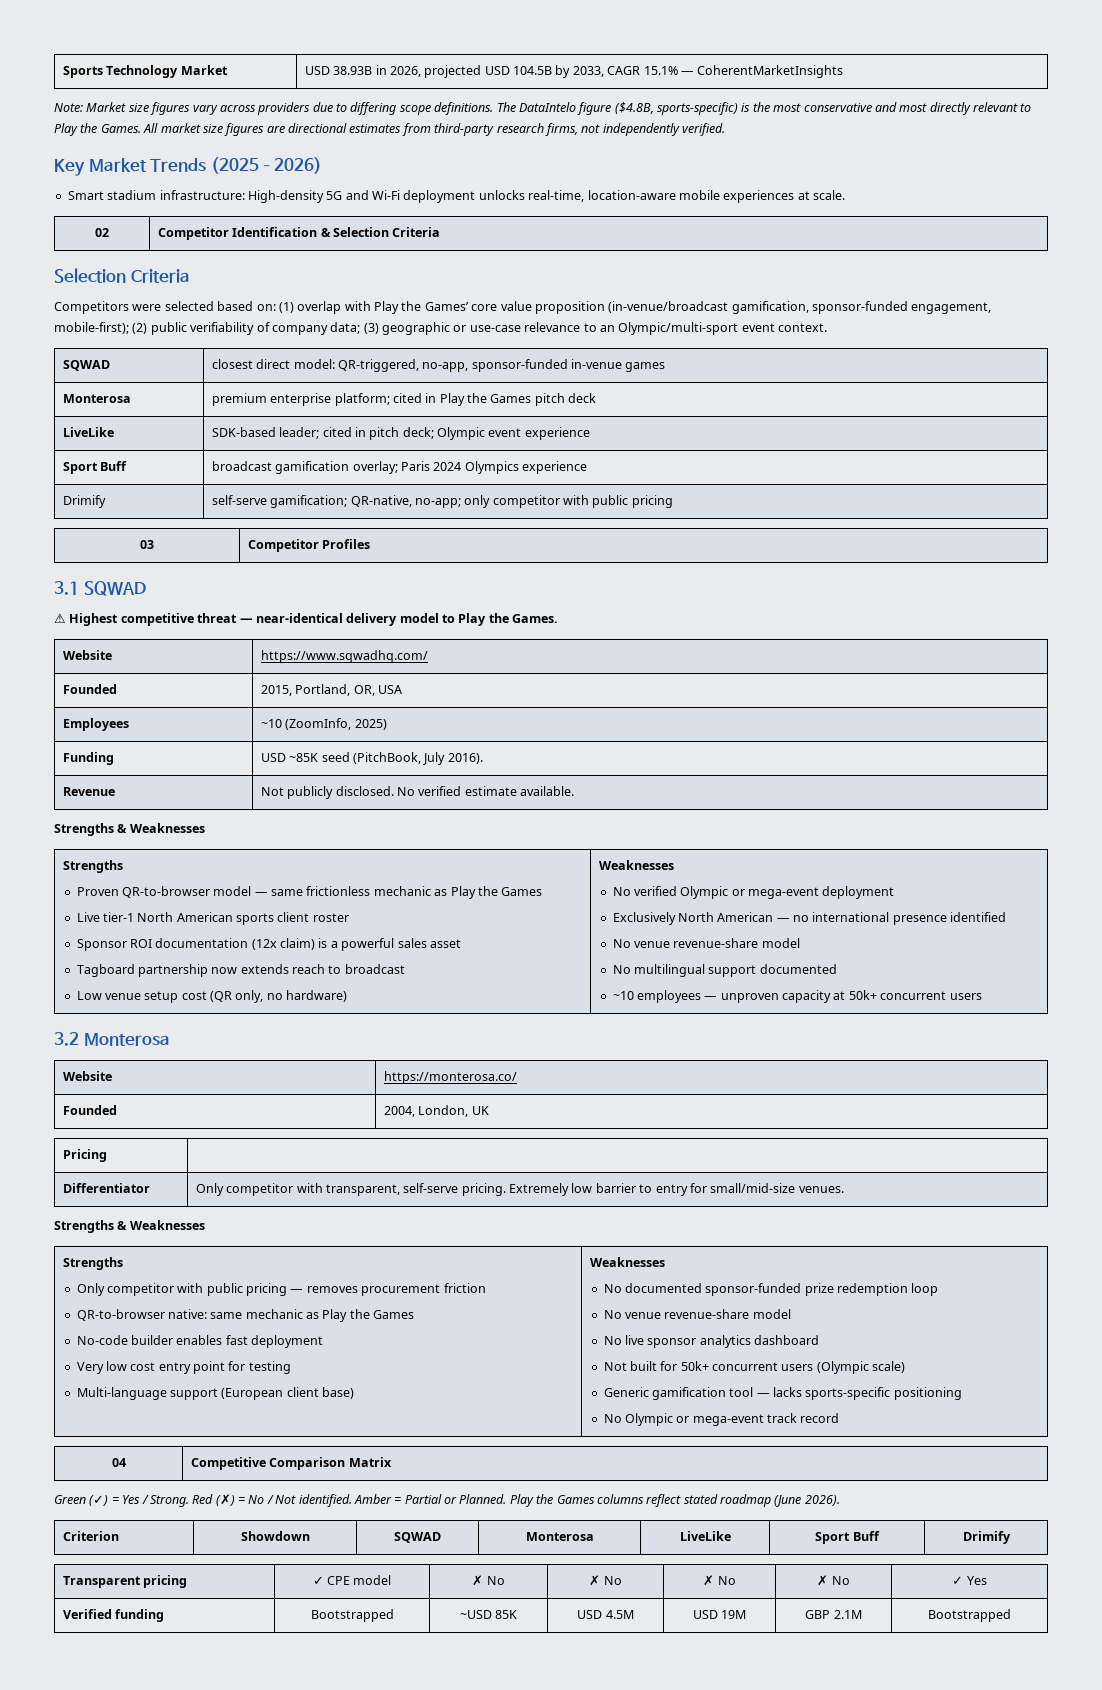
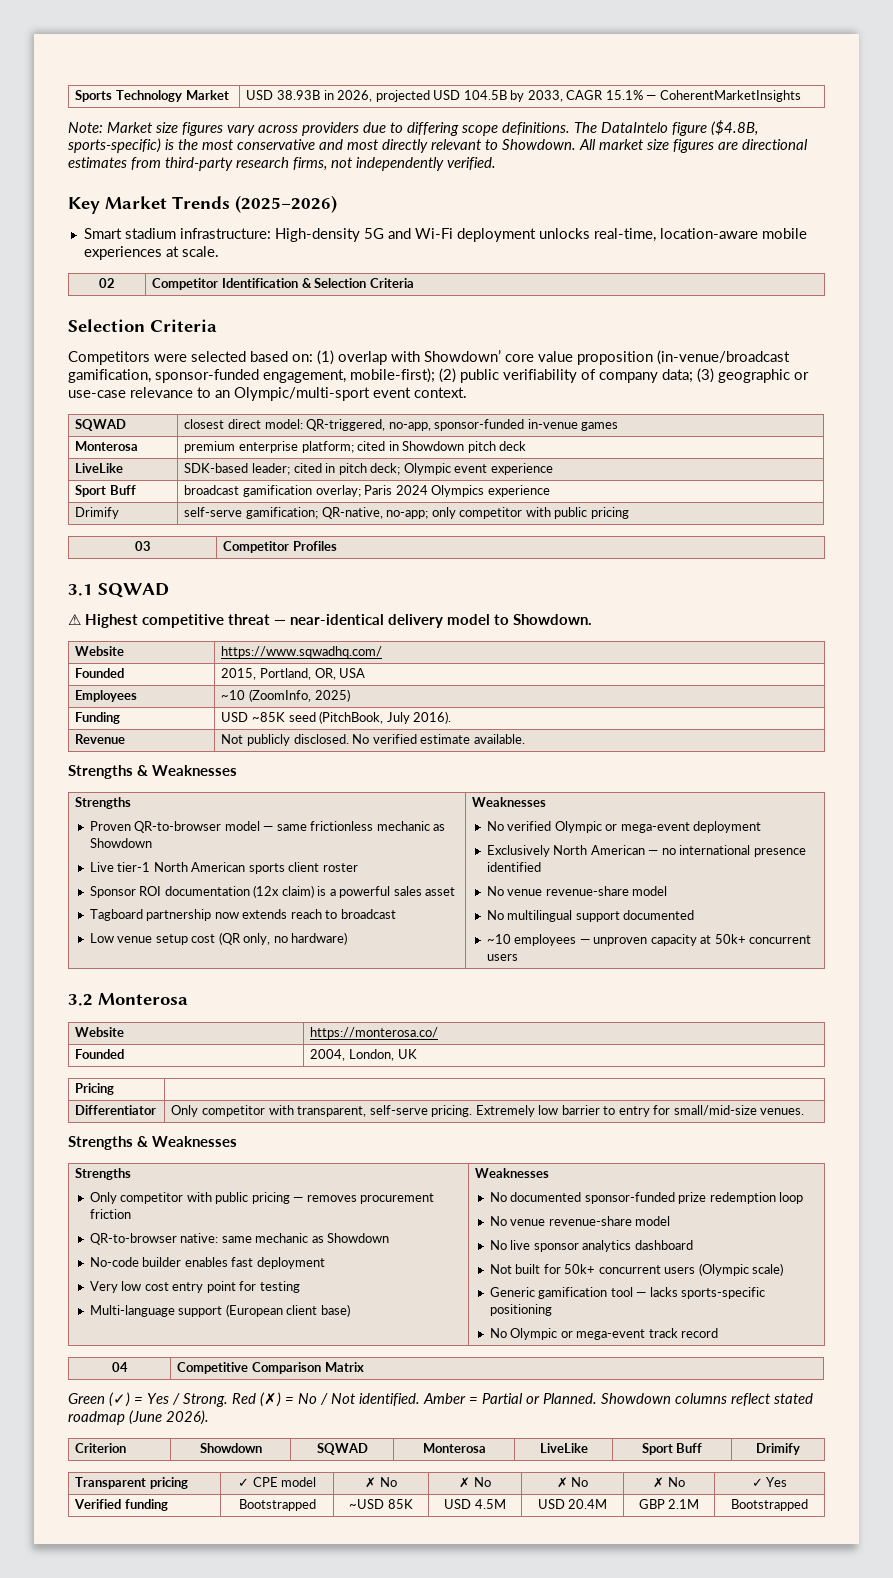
- The DataIntelo figure ($4.8B, sports-specific) is the most conservative and most directly relevant to Play the Games.
+ The DataIntelo figure ($4.8B, sports-specific) is the most conservative and most directly relevant to Showdown.
- Competitors were selected based on: (1) overlap with Play the Games’ core value proposition (in-venue/broadcast gamification, sponsor-funded engagement, mobile-first); (2) public verifiability of company data; (3) geographic or use-case relevance to an Olympic/multi-sport event context.
+ Competitors were selected based on: (1) overlap with Showdown’ core value proposition (in-venue/broadcast gamification, sponsor-funded engagement, mobile-first); (2) public verifiability of company data; (3) geographic or use-case relevance to an Olympic/multi-sport event context.
- Monterosa | premium enterprise platform; cited in Play the Games pitch deck
+ Monterosa | premium enterprise platform; cited in Showdown pitch deck
- ⚠ Highest competitive threat — near-identical delivery model to Play the Games.
+ ⚠ Highest competitive threat — near-identical delivery model to Showdown.
- Proven QR-to-browser model — same frictionless mechanic as Play the Games
+ Proven QR-to-browser model — same frictionless mechanic as Showdown
- QR-to-browser native: same mechanic as Play the Games
+ QR-to-browser native: same mechanic as Showdown
- Play the Games columns reflect stated roadmap (June 2026).
+ Showdown columns reflect stated roadmap (June 2026).
- Verified funding | Bootstrapped | ~USD 85K | USD 4.5M | USD 19M | GBP 2.1M | Bootstrapped
+ Verified funding | Bootstrapped | ~USD 85K | USD 4.5M | USD 20.4M | GBP 2.1M | Bootstrapped

